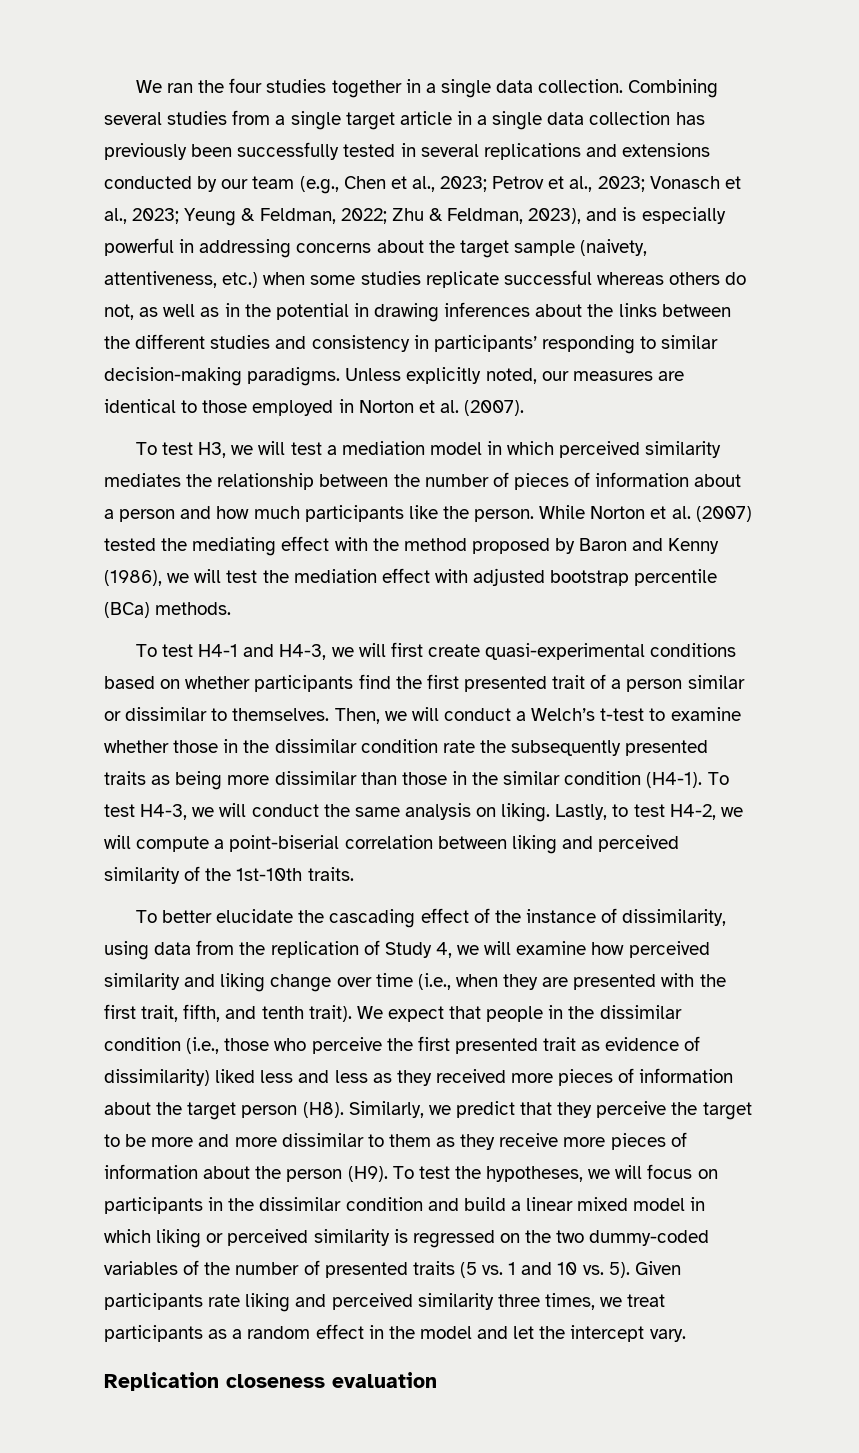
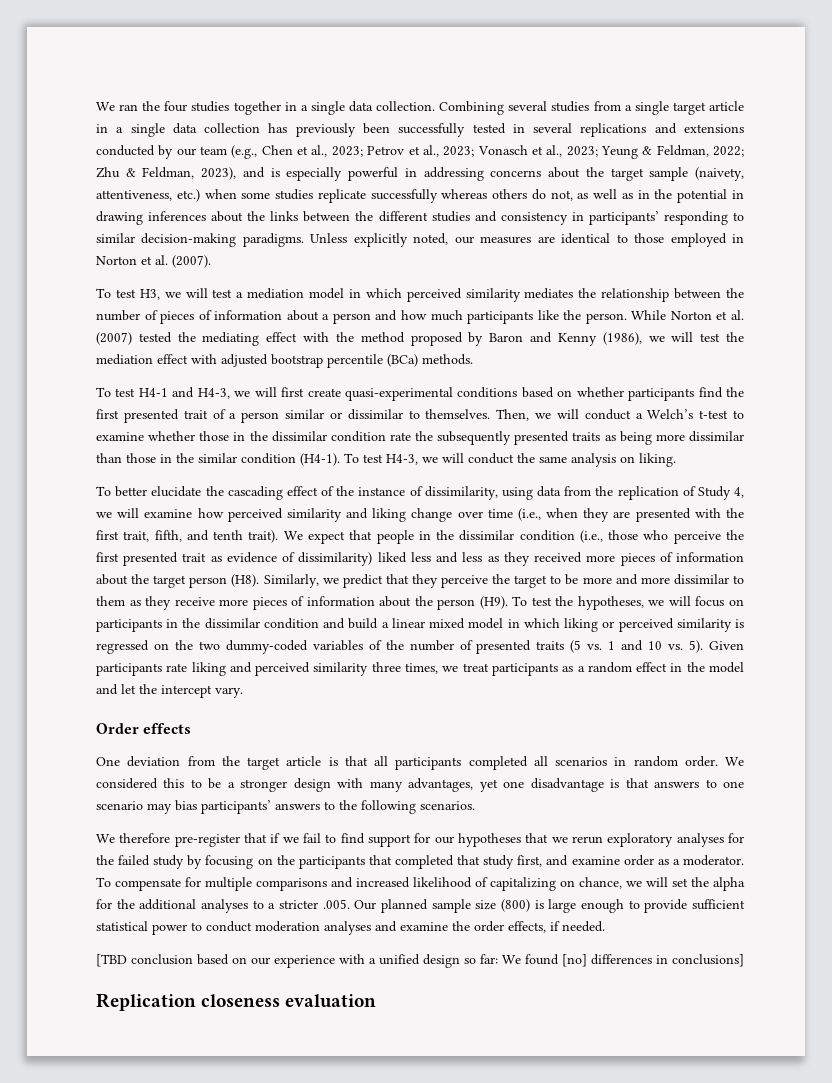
- Zhu & Feldman, 2023), and is especially powerful in addressing concerns about the target sample (naivety, attentiveness, etc.) when some studies replicate successful whereas others do not, as well as in the potential in drawing inferences about the links between the different studies and consistency in participants’ responding to similar decision-making paradigms.
+ Zhu & Feldman, 2023), and is especially powerful in addressing concerns about the target sample (naivety, attentiveness, etc.) when some studies replicate successfully whereas others do not, as well as in the potential in drawing inferences about the links between the different studies and consistency in participants’ responding to similar decision-making paradigms.
- Lastly, to test H4-2, we will compute a point-biserial correlation between liking and perceived similarity of the 1st-10th traits.
+ Order effects
+ One deviation from the target article is that all participants completed all scenarios in random order. We considered this to be a stronger design with many advantages, yet one disadvantage is that answers to one scenario may bias participants’ answers to the following scenarios.
+ We therefore pre-register that if we fail to find support for our hypotheses that we rerun exploratory analyses for the failed study by focusing on the participants that completed that study first, and examine order as a moderator. To compensate for multiple comparisons and increased likelihood of capitalizing on chance, we will set the alpha for the additional analyses to a stricter .005. Our planned sample size (800) is large enough to provide sufficient statistical power to conduct moderation analyses and examine the order effects, if needed.
+ [TBD conclusion based on our experience with a unified design so far: We found [no] differences in conclusions]

